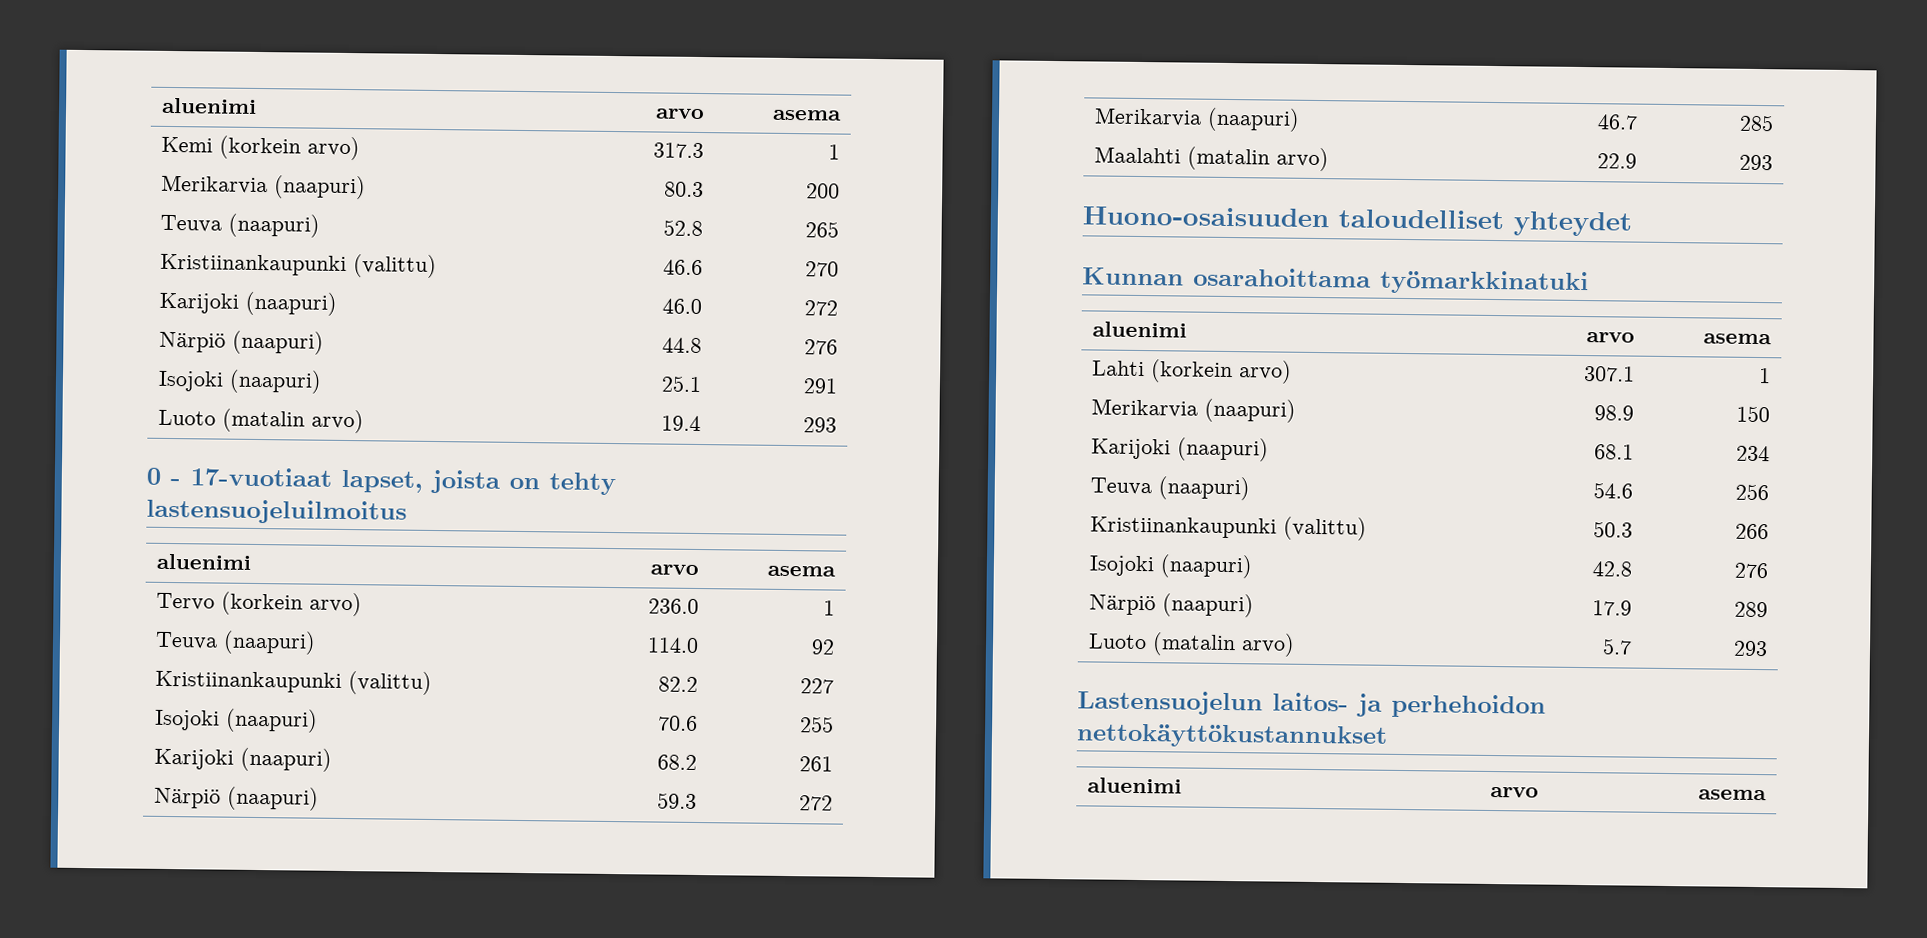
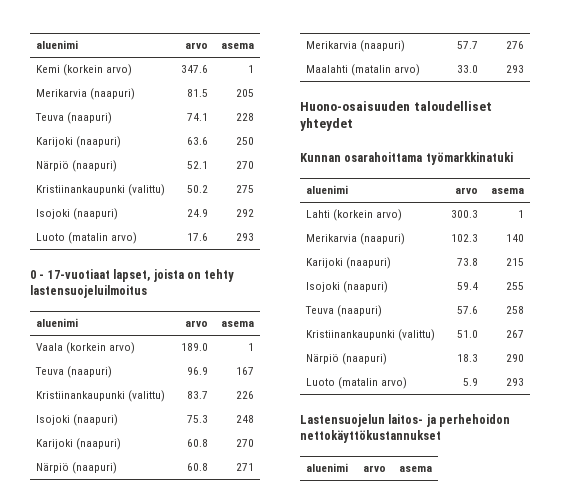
- Kemi (korkein arvo) | 317.3 | 1
- Merikarvia (naapuri) | 80.3 | 200
- Teuva (naapuri) | 52.8 | 265
- Kristiinankaupunki (valittu) | 46.6 | 270
- Karijoki (naapuri) | 46.0 | 272
- Närpiö (naapuri) | 44.8 | 276
- Isojoki (naapuri) | 25.1 | 291
- Luoto (matalin arvo) | 19.4 | 293
+ Kemi (korkein arvo) | 347.6 | 1
+ Merikarvia (naapuri) | 81.5 | 205
+ Teuva (naapuri) | 74.1 | 228
+ Karijoki (naapuri) | 63.6 | 250
+ Närpiö (naapuri) | 52.1 | 270
+ Kristiinankaupunki (valittu) | 50.2 | 275
+ Isojoki (naapuri) | 24.9 | 292
+ Luoto (matalin arvo) | 17.6 | 293
- Tervo (korkein arvo) | 236.0 | 1
+ Vaala (korkein arvo) | 189.0 | 1
- Teuva (naapuri) | 114.0 | 92
- Kristiinankaupunki (valittu) | 82.2 | 227
- Isojoki (naapuri) | 70.6 | 255
- Karijoki (naapuri) | 68.2 | 261
- Närpiö (naapuri) | 59.3 | 272
- Merikarvia (naapuri) | 46.7 | 285
+ Teuva (naapuri) | 96.9 | 167
+ Kristiinankaupunki (valittu) | 83.7 | 226
+ Isojoki (naapuri) | 75.3 | 248
+ Karijoki (naapuri) | 60.8 | 270
+ Närpiö (naapuri) | 60.8 | 271
+ Merikarvia (naapuri) | 57.7 | 276
- Maalahti (matalin arvo) | 22.9 | 293
+ Maalahti (matalin arvo) | 33.0 | 293
- Lahti (korkein arvo) | 307.1 | 1
- Merikarvia (naapuri) | 98.9 | 150
- Karijoki (naapuri) | 68.1 | 234
- Teuva (naapuri) | 54.6 | 256
- Kristiinankaupunki (valittu) | 50.3 | 266
- Isojoki (naapuri) | 42.8 | 276
- Närpiö (naapuri) | 17.9 | 289
- Luoto (matalin arvo) | 5.7 | 293
+ Lahti (korkein arvo) | 300.3 | 1
+ Merikarvia (naapuri) | 102.3 | 140
+ Karijoki (naapuri) | 73.8 | 215
+ Isojoki (naapuri) | 59.4 | 255
+ Teuva (naapuri) | 57.6 | 258
+ Kristiinankaupunki (valittu) | 51.0 | 267
+ Närpiö (naapuri) | 18.3 | 290
+ Luoto (matalin arvo) | 5.9 | 293

